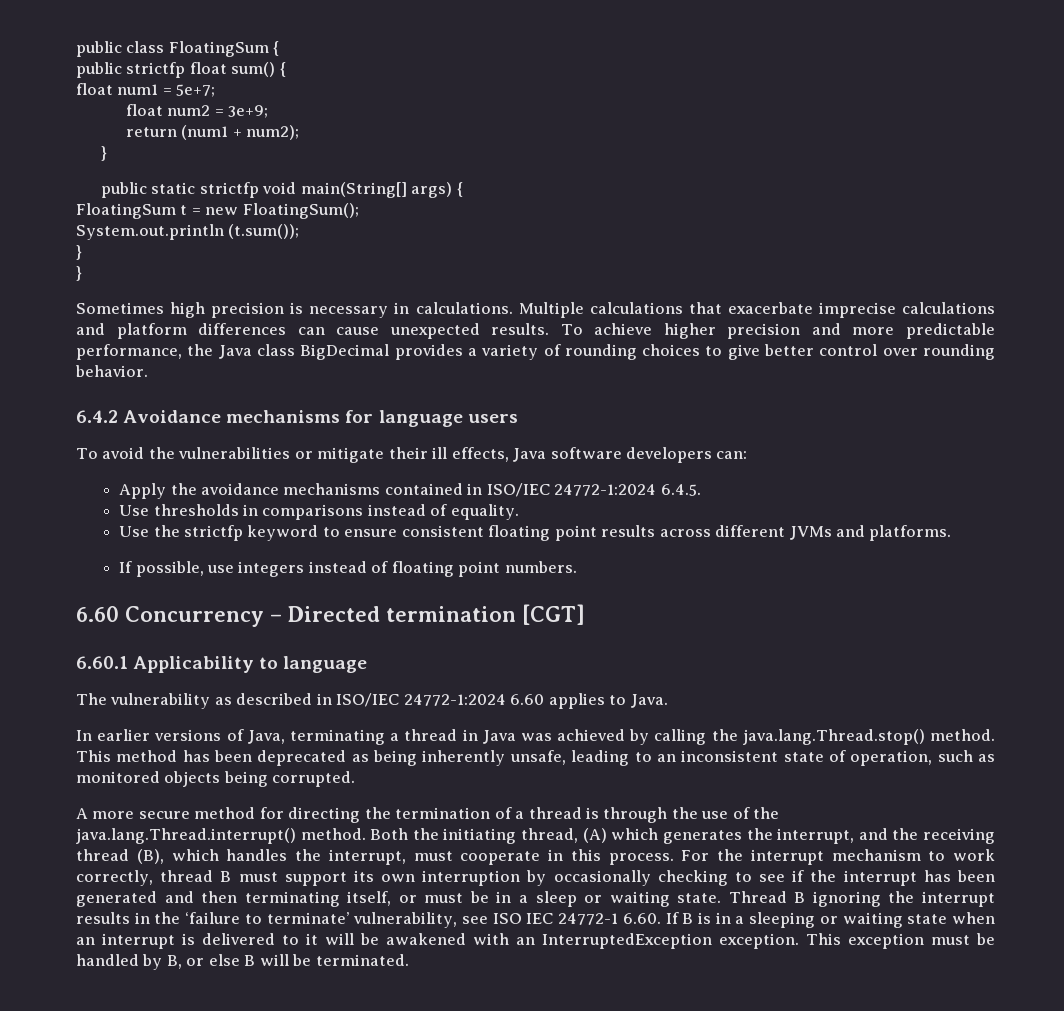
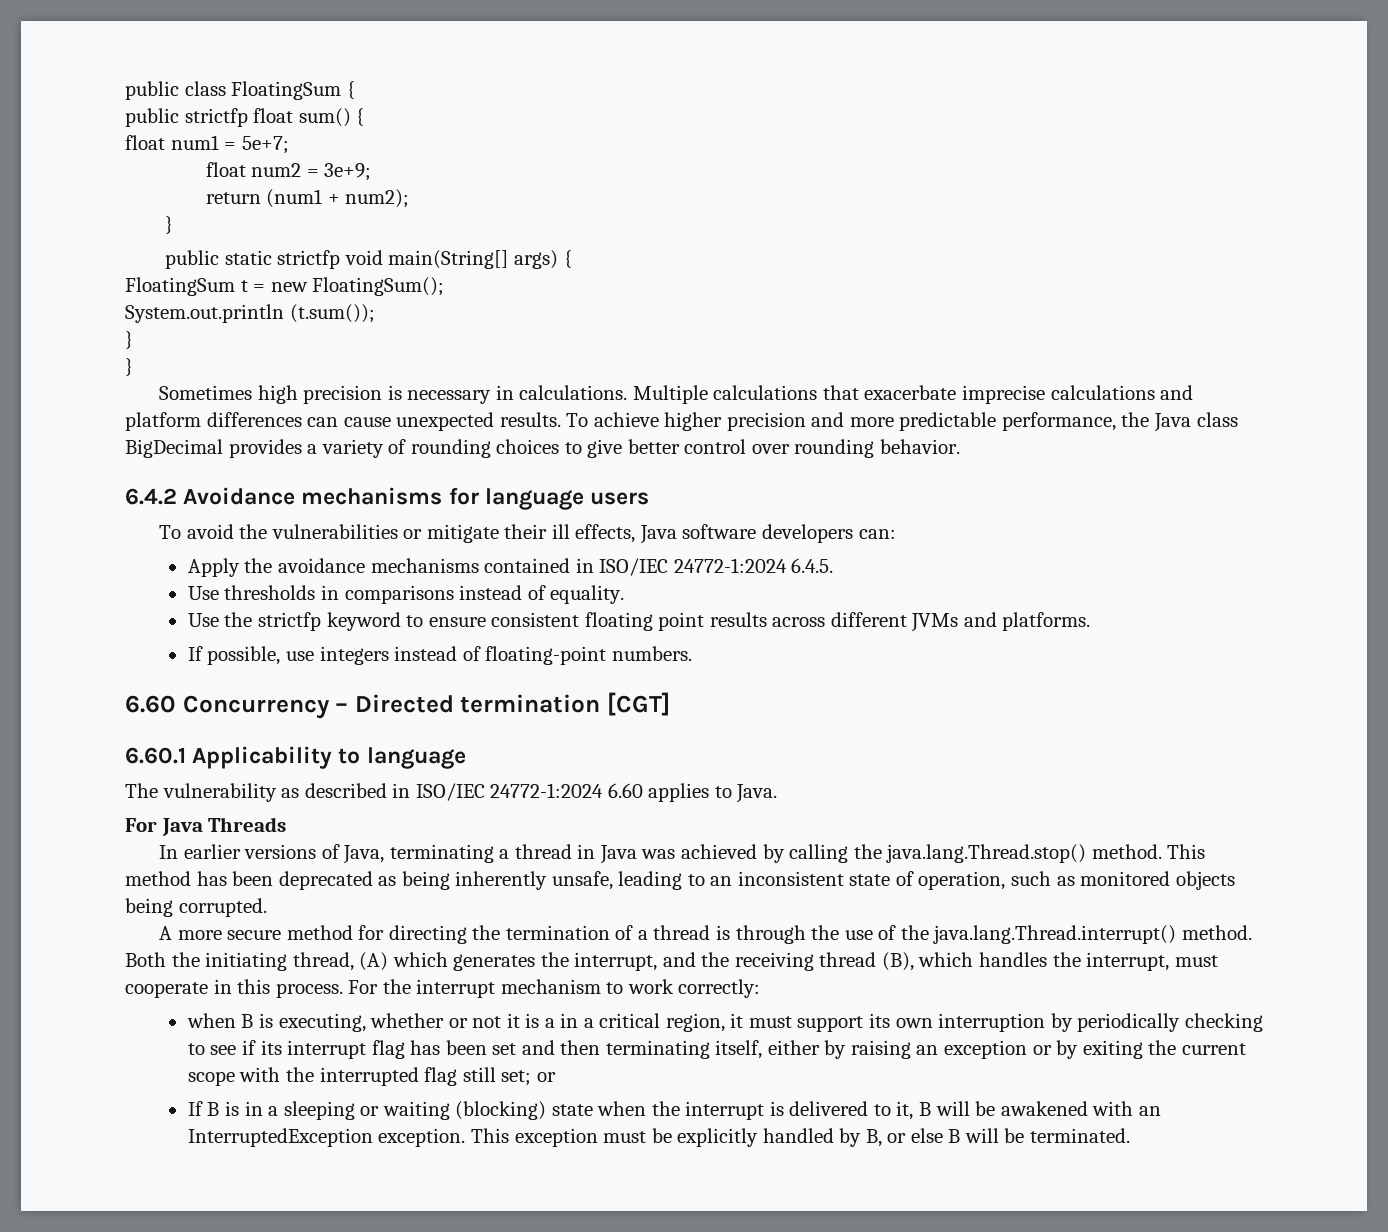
- If possible, use integers instead of floating point numbers.
+ If possible, use integers instead of floating-point numbers.
+ For Java Threads
- For the interrupt mechanism to work correctly, thread B must support its own interruption by occasionally checking to see if the interrupt has been generated and then terminating itself, or must be in a sleep or waiting state. Thread B ignoring the interrupt results in the ‘failure to terminate’ vulnerability, see ISO IEC 24772-1 6.60. If B is in a sleeping or waiting state when an interrupt is delivered to it will be awakened with an InterruptedException exception.
+ For the interrupt mechanism to work correctly:
+ when B is executing, whether or not it is a in a critical region, it must support its own interruption by periodically checking to see if its interrupt flag has been set and then terminating itself, either by raising an exception or by exiting the current scope with the interrupted flag still set; or
+ If B is in a sleeping or waiting (blocking) state when the interrupt is delivered to it, B will be awakened with an InterruptedException exception.
- This exception must be handled by B, or else B will be terminated.
+ This exception must be explicitly handled by B, or else B will be terminated.

